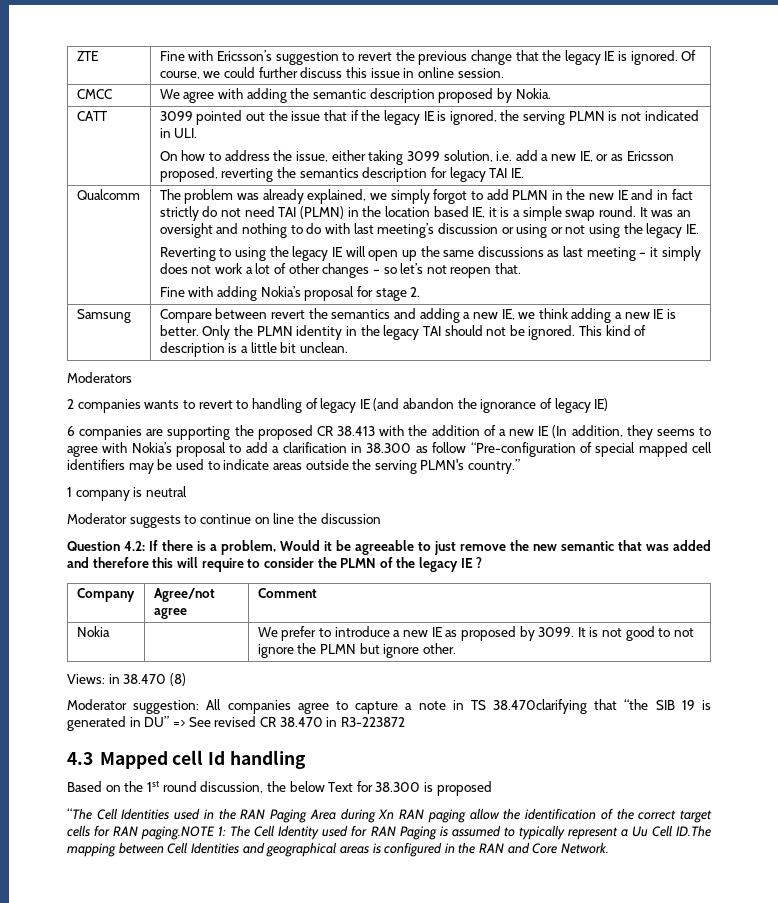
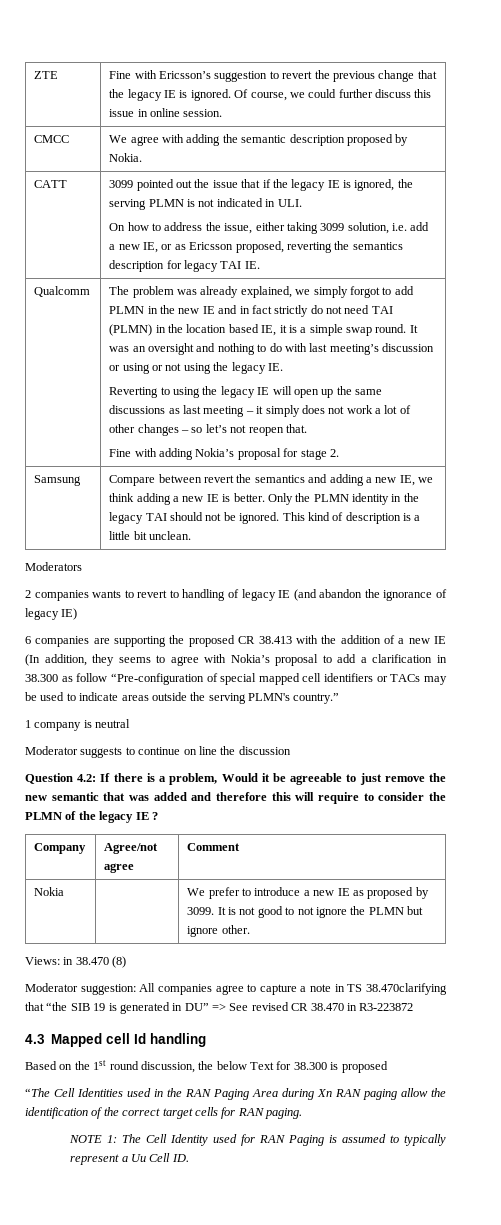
- 6 companies are supporting the proposed CR 38.413 with the addition of a new IE (In addition, they seems to agree with Nokia’s proposal to add a clarification in 38.300 as follow “Pre-configuration of special mapped cell identifiers may be used to indicate areas outside the serving PLMN's country.”
+ 6 companies are supporting the proposed CR 38.413 with the addition of a new IE (In addition, they seems to agree with Nokia’s proposal to add a clarification in 38.300 as follow “Pre-configuration of special mapped cell identifiers or TACs may be used to indicate areas outside the serving PLMN's country.”
- “The Cell Identities used in the RAN Paging Area during Xn RAN paging allow the identification of the correct target cells for RAN paging.NOTE 1: The Cell Identity used for RAN Paging is assumed to typically represent a Uu Cell ID.The mapping between Cell Identities and geographical areas is configured in the RAN and Core Network.
+ “The Cell Identities used in the RAN Paging Area during Xn RAN paging allow the identification of the correct target cells for RAN paging.
+ NOTE 1: The Cell Identity used for RAN Paging is assumed to typically represent a Uu Cell ID.

